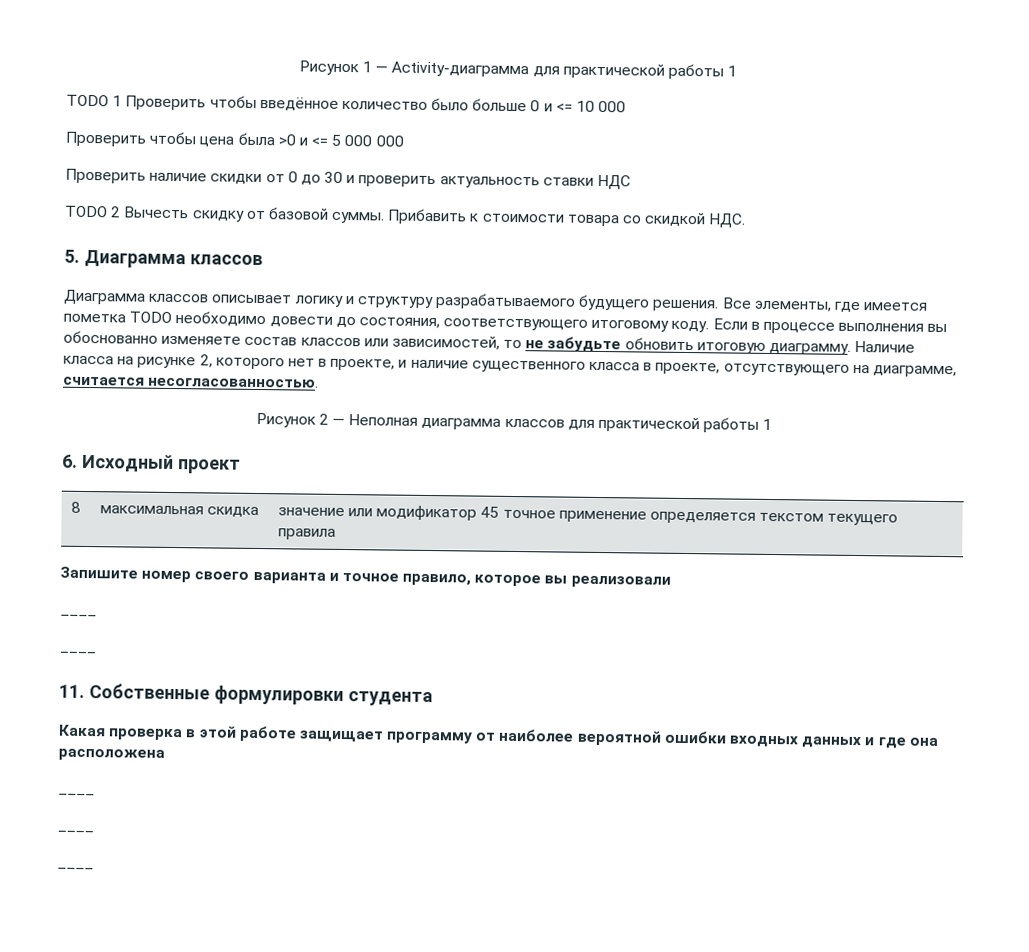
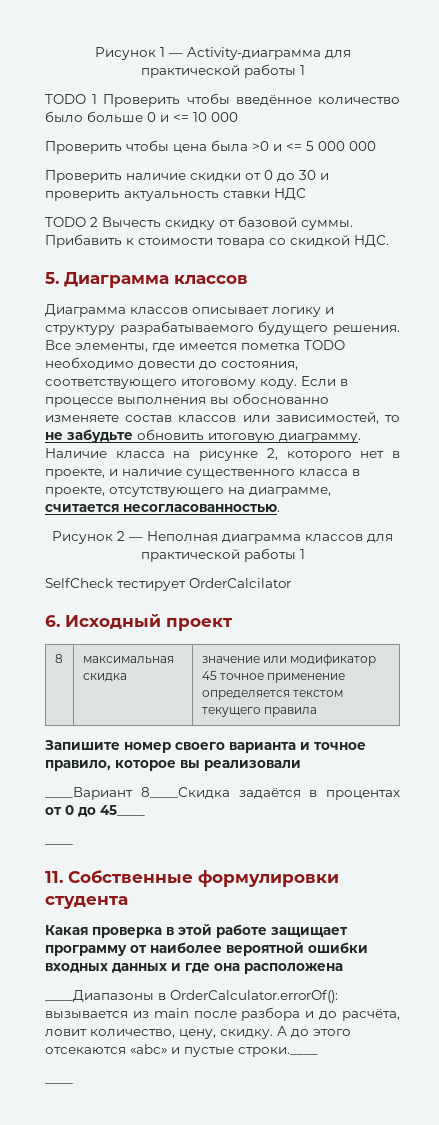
+ SelfCheck тестирует OrderCalcilator
  Запишите номер своего варианта и точное правило, которое вы реализовали
- ____
+ ____Вариант 8____Cкидка задаётся в процентах от 0 до 45____
  Какая проверка в этой работе защищает программу от наиболее вероятной ошибки входных данных и где она расположена
- ____
- ____
+ ____Диапазоны в OrderCalculator.errorOf(): вызывается из main после разбора и до расчёта, ловит количество, цену, скидку. А до этого отсекаются «abc» и пустые строки.____

